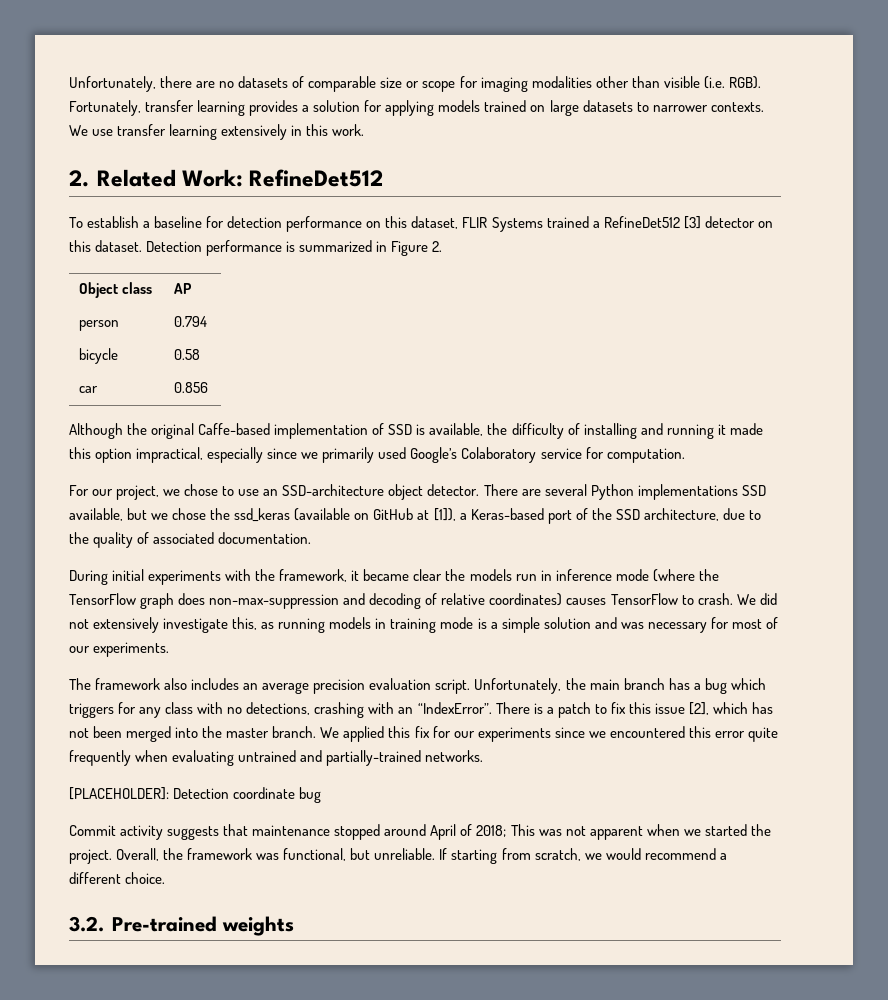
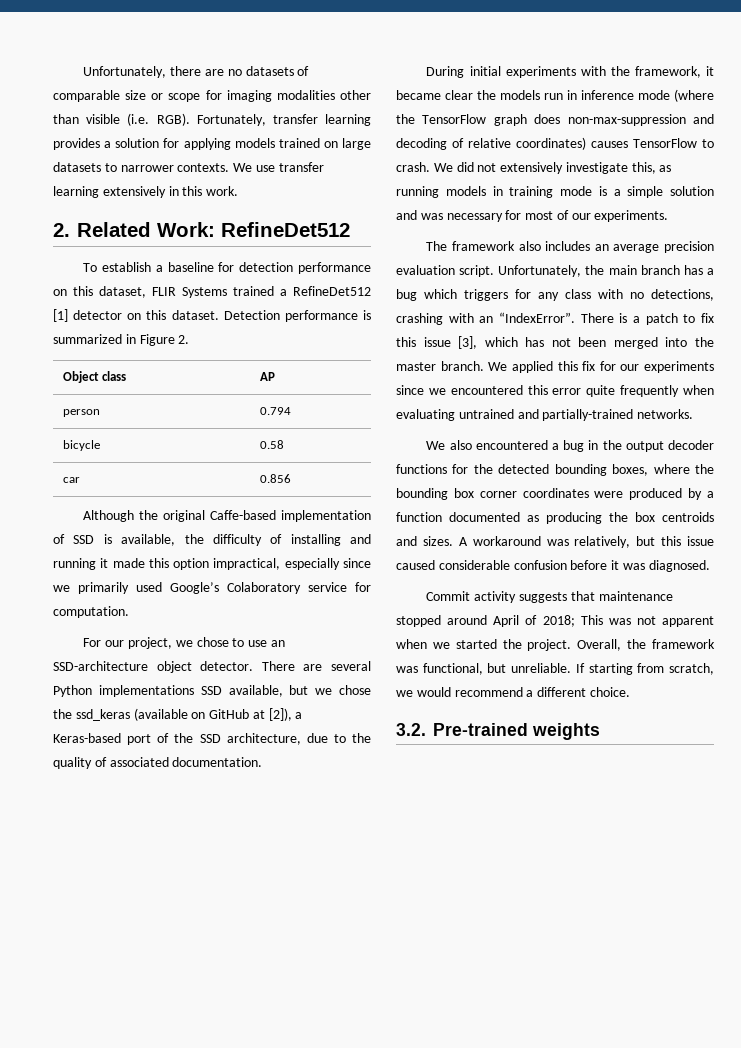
- To establish a baseline for detection performance on this dataset, FLIR Systems trained a RefineDet512 [3] detector on this dataset.
+ To establish a baseline for detection performance on this dataset, FLIR Systems trained a RefineDet512 [1] detector on this dataset.
- There are several Python implementations SSD available, but we chose the ssd_keras (available on GitHub at [1]), a Keras-based port of the SSD architecture, due to the quality of associated documentation.
+ There are several Python implementations SSD available, but we chose the ssd_keras (available on GitHub at [2]), a Keras-based port of the SSD architecture, due to the quality of associated documentation.
- There is a patch to fix this issue [2], which has not been merged into the master branch.
+ There is a patch to fix this issue [3], which has not been merged into the master branch.
- [PLACEHOLDER]: Detection coordinate bug
+ We also encountered a bug in the output decoder functions for the detected bounding boxes, where the bounding box corner coordinates were produced by a function documented as producing the box centroids and sizes. A workaround was relatively, but this issue caused considerable confusion before it was diagnosed.

